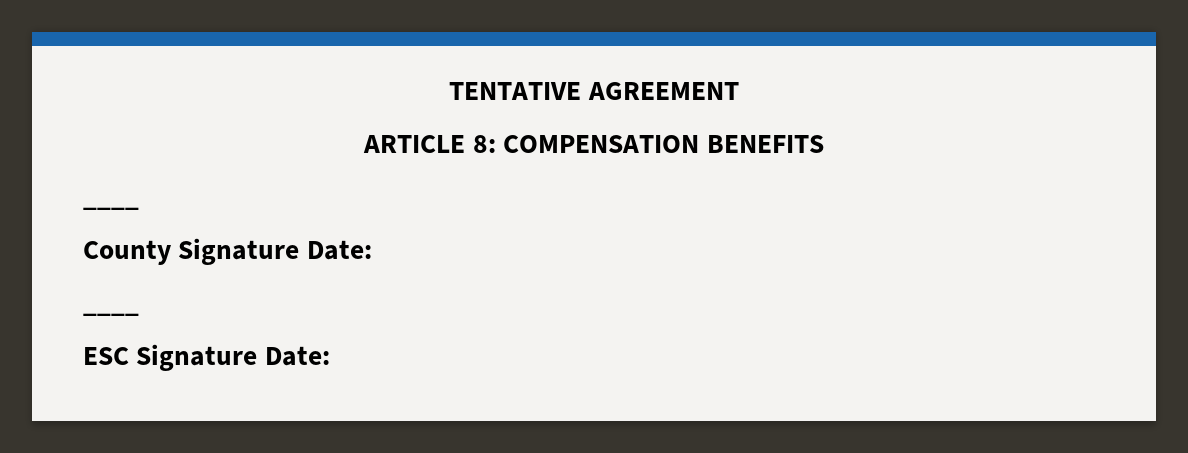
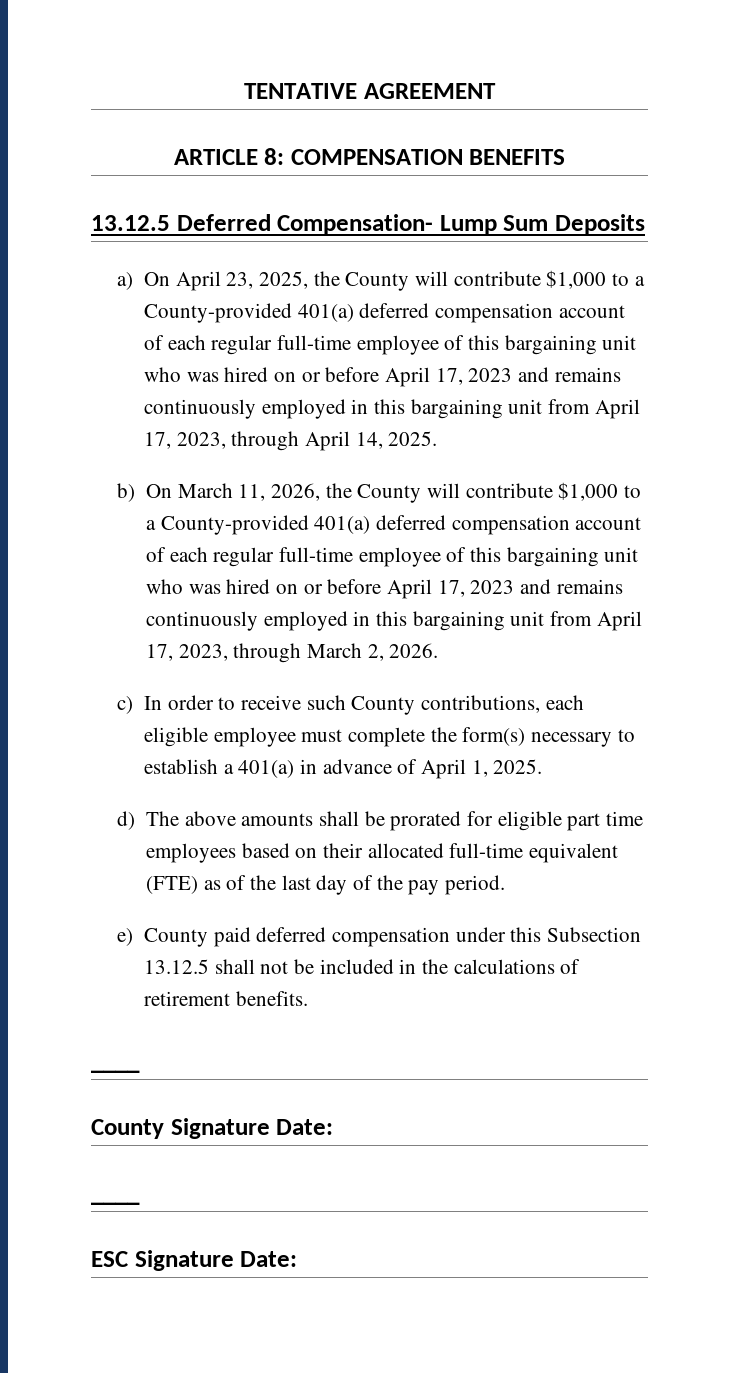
+ 13.12.5 Deferred Compensation- Lump Sum Deposits
+ a) On April 23, 2025, the County will contribute $1,000 to a County-provided 401(a) deferred compensation account of each regular full-time employee of this bargaining unit who was hired on or before April 17, 2023 and remains continuously employed in this bargaining unit from April 17, 2023, through April 14, 2025.
+ b) On March 11, 2026, the County will contribute $1,000 to a County-provided 401(a) deferred compensation account of each regular full-time employee of this bargaining unit who was hired on or before April 17, 2023 and remains continuously employed in this bargaining unit from April 17, 2023, through March 2, 2026.
+ c) In order to receive such County contributions, each eligible employee must complete the form(s) necessary to establish a 401(a) in advance of April 1, 2025.
+ d) The above amounts shall be prorated for eligible part time employees based on their allocated full-time equivalent (FTE) as of the last day of the pay period.
+ e) County paid deferred compensation under this Subsection 13.12.5 shall not be included in the calculations of retirement benefits.

